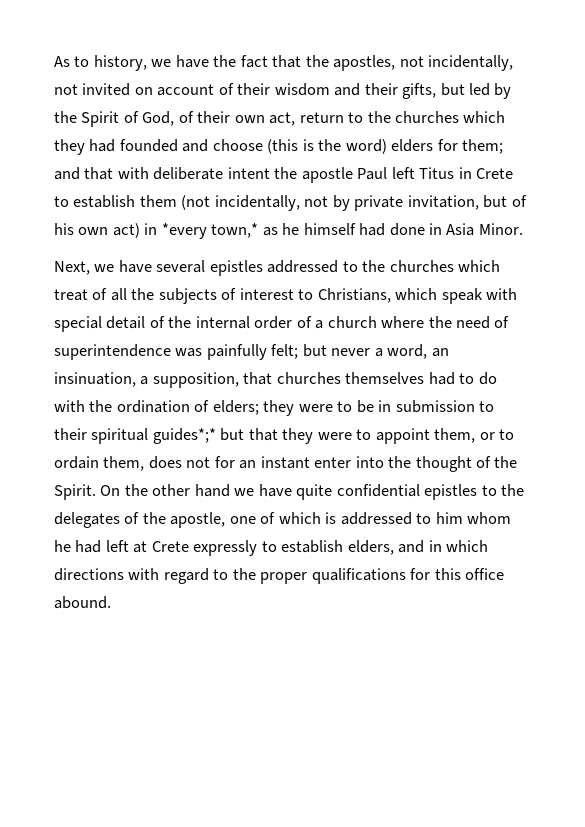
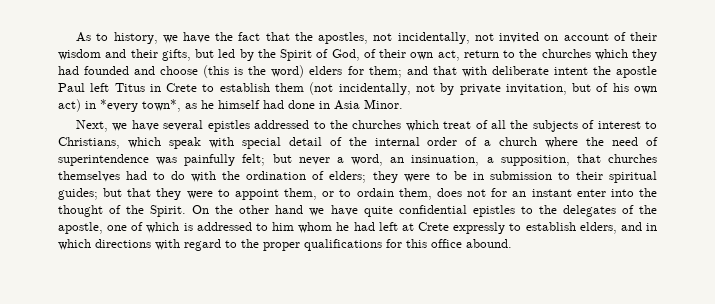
- and that with deliberate intent the apostle Paul left Titus in Crete to establish them (not incidentally, not by private invitation, but of his own act) in *every town,* as he himself had done in Asia Minor.
+ and that with deliberate intent the apostle Paul left Titus in Crete to establish them (not incidentally, not by private invitation, but of his own act) in *every town*, as he himself had done in Asia Minor.
- they were to be in submission to their spiritual guides*;* but that they were to appoint them, or to ordain them, does not for an instant enter into the thought of the Spirit.
+ they were to be in submission to their spiritual guides; but that they were to appoint them, or to ordain them, does not for an instant enter into the thought of the Spirit.

